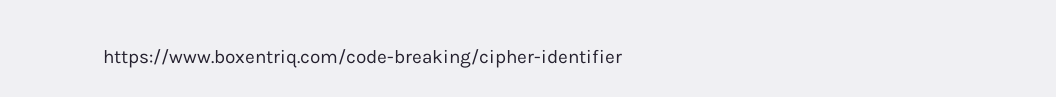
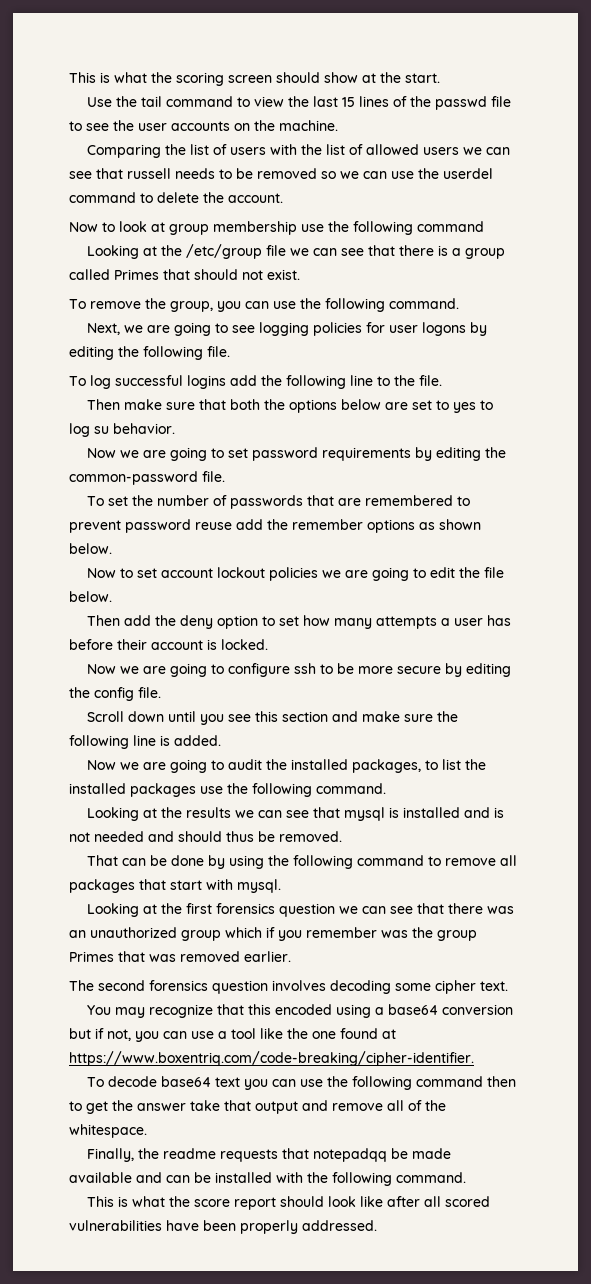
- https://www.boxentriq.com/code-breaking/cipher-identifier
+ This is what the scoring screen should show at the start.
+ Use the tail command to view the last 15 lines of the passwd file to see the user accounts on the machine.
+ Comparing the list of users with the list of allowed users we can see that russell needs to be removed so we can use the userdel command to delete the account.
+ Now to look at group membership use the following command
+ Looking at the /etc/group file we can see that there is a group called Primes that should not exist.
+ To remove the group, you can use the following command.
+ Next, we are going to see logging policies for user logons by editing the following file.
+ To log successful logins add the following line to the file.
+ Then make sure that both the options below are set to yes to log su behavior.
+ Now we are going to set password requirements by editing the common-password file.
+ To set the number of passwords that are remembered to prevent password reuse add the remember options as shown below.
+ Now to set account lockout policies we are going to edit the file below.
+ Then add the deny option to set how many attempts a user has before their account is locked.
+ Now we are going to configure ssh to be more secure by editing the config file.
+ Scroll down until you see this section and make sure the following line is added.
+ Now we are going to audit the installed packages, to list the installed packages use the following command.
+ Looking at the results we can see that mysql is installed and is not needed and should thus be removed.
+ That can be done by using the following command to remove all packages that start with mysql.
+ Looking at the first forensics question we can see that there was an unauthorized group which if you remember was the group Primes that was removed earlier.
+ The second forensics question involves decoding some cipher text.
+ You may recognize that this encoded using a base64 conversion but if not, you can use a tool like the one found at https://www.boxentriq.com/code-breaking/cipher-identifier.
+ To decode base64 text you can use the following command then to get the answer take that output and remove all of the whitespace.
+ Finally, the readme requests that notepadqq be made available and can be installed with the following command.
+ This is what the score report should look like after all scored vulnerabilities have been properly addressed.

